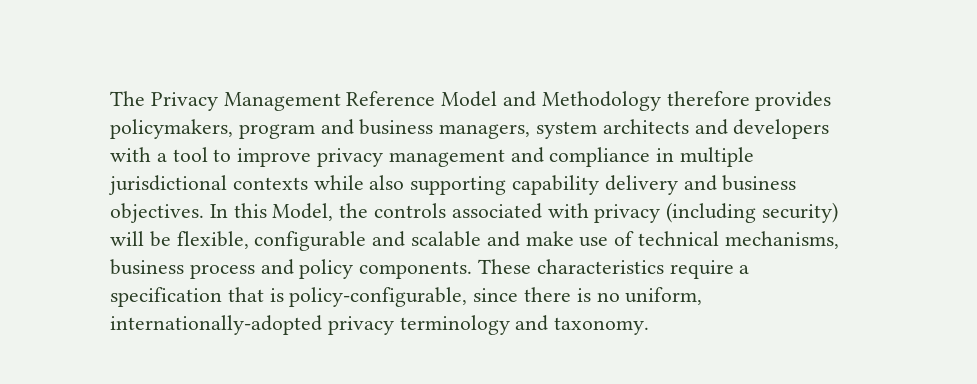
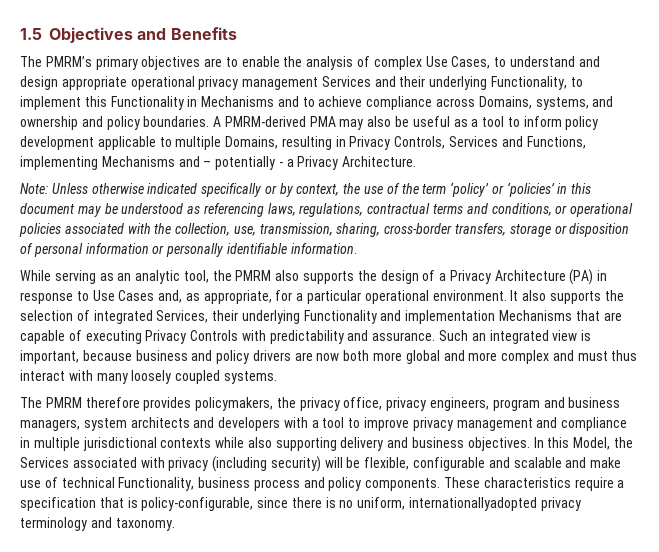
- The Privacy Management Reference Model and Methodology therefore provides policymakers, program and business managers, system architects and developers with a tool to improve privacy management and compliance in multiple jurisdictional contexts while also supporting capability delivery and business objectives.
+ 1.5 Objectives and Benefits
+ The PMRM’s primary objectives are to enable the analysis of complex Use Cases, to understand and design appropriate operational privacy management Services and their underlying Functionality, to implement this Functionality in Mechanisms and to achieve compliance across Domains, systems, and ownership and policy boundaries. A PMRM-derived PMA may also be useful as a tool to inform policy development applicable to multiple Domains, resulting in Privacy Controls, Services and Functions, implementing Mechanisms and – potentially - a Privacy Architecture.
+ Note: Unless otherwise indicated specifically or by context, the use of the term ‘policy’ or ‘policies’ in this document may be understood as referencing laws, regulations, contractual terms and conditions, or operational policies associated with the collection, use, transmission, sharing, cross-border transfers, storage or disposition of personal information or personally identifiable information.
+ While serving as an analytic tool, the PMRM also supports the design of a Privacy Architecture (PA) in response to Use Cases and, as appropriate, for a particular operational environment. It also supports the selection of integrated Services, their underlying Functionality and implementation Mechanisms that are capable of executing Privacy Controls with predictability and assurance. Such an integrated view is important, because business and policy drivers are now both more global and more complex and must thus interact with many loosely coupled systems.
+ The PMRM therefore provides policymakers, the privacy office, privacy engineers, program and business managers, system architects and developers with a tool to improve privacy management and compliance in multiple jurisdictional contexts while also supporting delivery and business objectives.
- In this Model, the controls associated with privacy (including security) will be flexible, configurable and scalable and make use of technical mechanisms, business process and policy components.
+ In this Model, the Services associated with privacy (including security) will be flexible, configurable and scalable and make use of technical Functionality, business process and policy components.
- These characteristics require a specification that is policy-configurable, since there is no uniform, internationally-adopted privacy terminology and taxonomy.
+ These characteristics require a specification that is policy-configurable, since there is no uniform, internationallyadopted privacy terminology and taxonomy.

